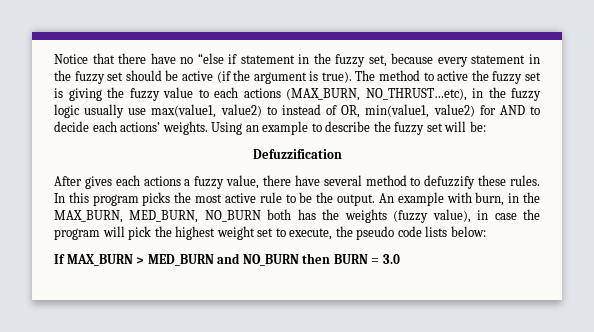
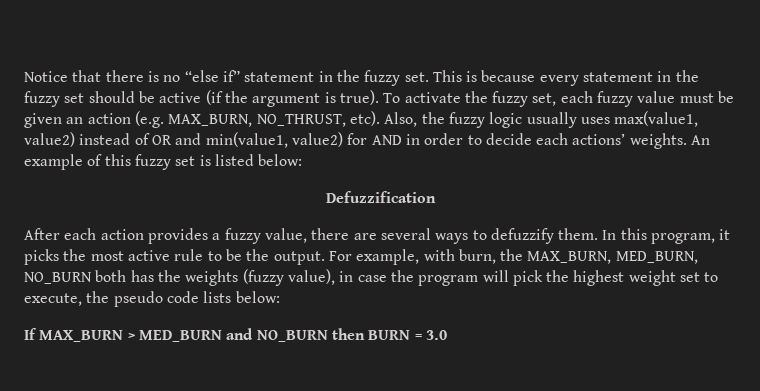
- Notice that there have no “else if statement in the fuzzy set, because every statement in the fuzzy set should be active (if the argument is true).
+ Notice that there is no “else if” statement in the fuzzy set. This is because every statement in the fuzzy set should be active (if the argument is true).
- The method to active the fuzzy set is giving the fuzzy value to each actions (MAX_BURN, NO_THRUST…etc), in the fuzzy logic usually use max(value1, value2) to instead of OR, min(value1, value2) for AND to decide each actions’ weights.
+ To activate the fuzzy set, each fuzzy value must be given an action (e.g. MAX_BURN, NO_THRUST, etc). Also, the fuzzy logic usually uses max(value1, value2) instead of OR and min(value1, value2) for AND in order to decide each actions’ weights.
- Using an example to describe the fuzzy set will be:
+ An example of this fuzzy set is listed below:
- After gives each actions a fuzzy value, there have several method to defuzzify these rules. In this program picks the most active rule to be the output.
+ After each action provides a fuzzy value, there are several ways to defuzzify them. In this program, it picks the most active rule to be the output.
- An example with burn, in the MAX_BURN, MED_BURN, NO_BURN both has the weights (fuzzy value), in case the program will pick the highest weight set to execute, the pseudo code lists below:
+ For example, with burn, the MAX_BURN, MED_BURN, NO_BURN both has the weights (fuzzy value), in case the program will pick the highest weight set to execute, the pseudo code lists below:

